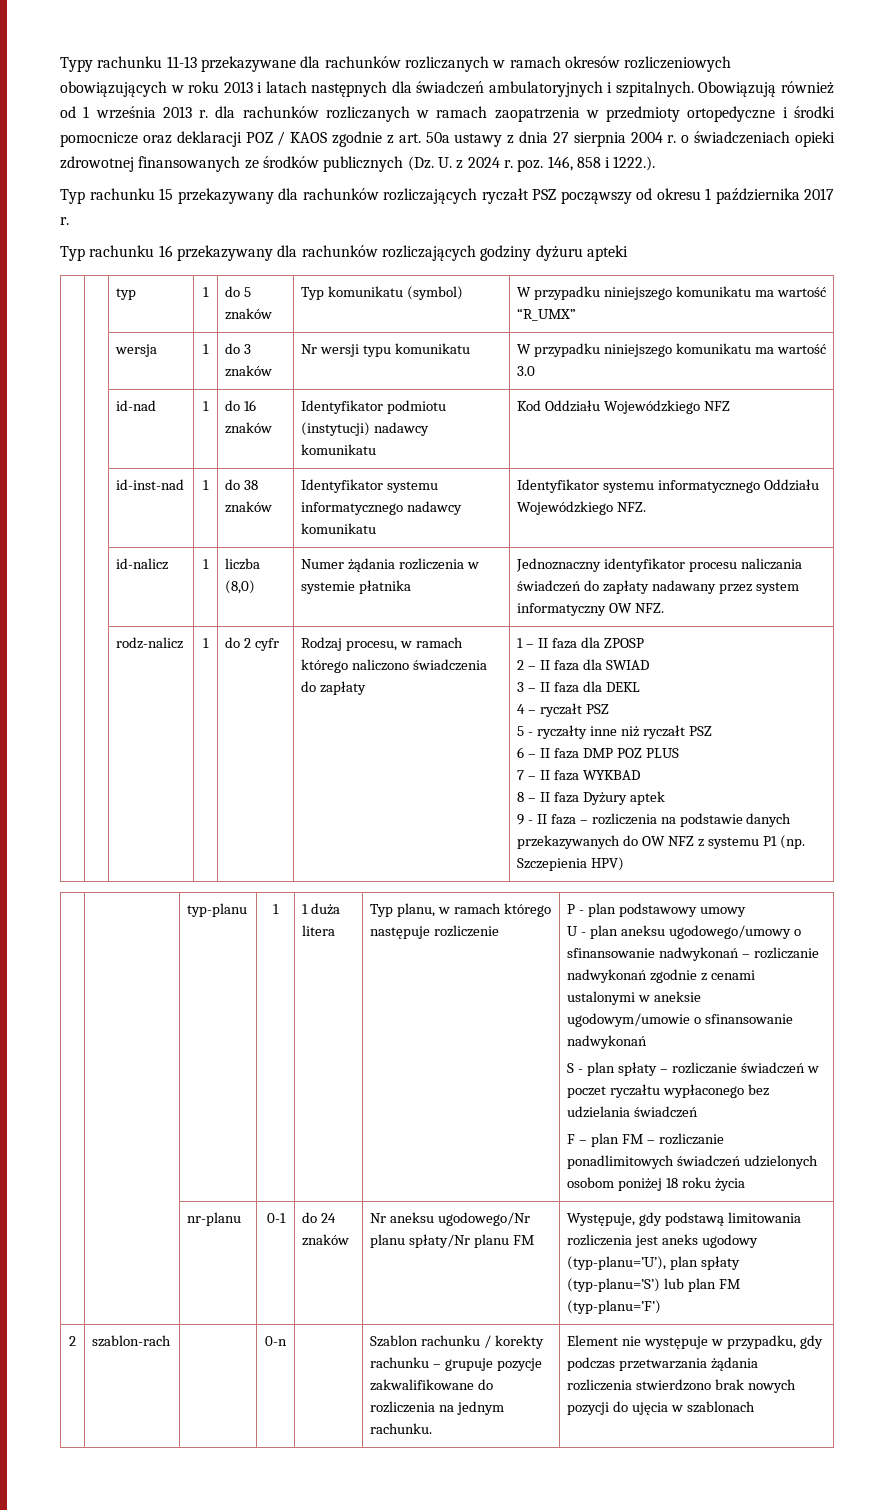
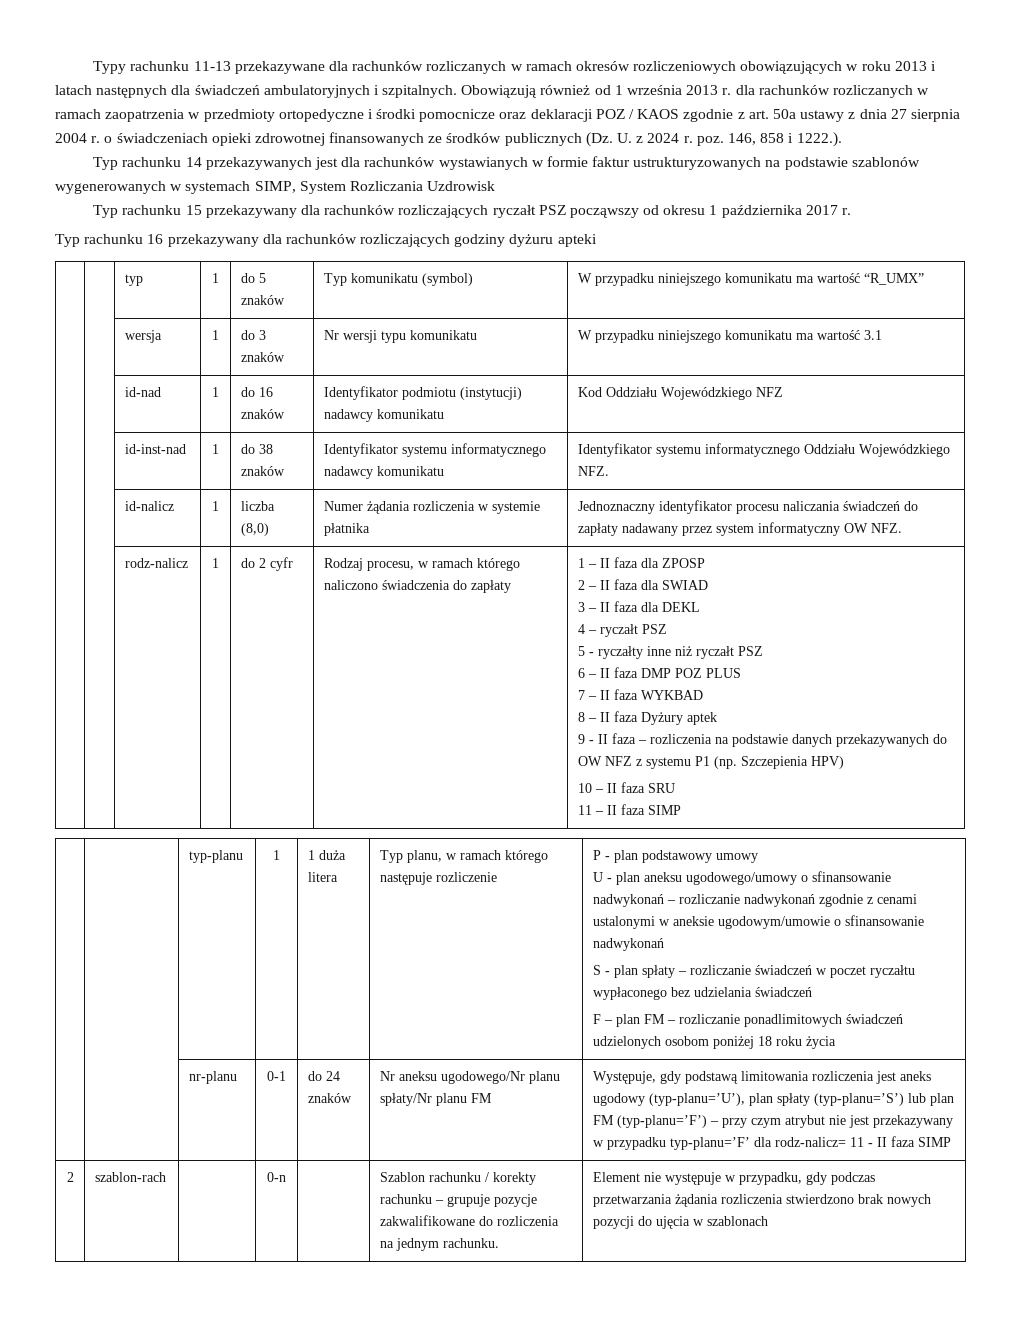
+ Typ rachunku 14 przekazywanych jest dla rachunków wystawianych w formie faktur ustrukturyzowanych na podstawie szablonów wygenerowanych w systemach SIMP, System Rozliczania Uzdrowisk
- | | wersja | 1 | do 3 znaków | Nr wersji typu komunikatu | W przypadku niniejszego komunikatu ma wartość 3.0
+ | | wersja | 1 | do 3 znaków | Nr wersji typu komunikatu | W przypadku niniejszego komunikatu ma wartość 3.1
+ 10 – II faza SRU
+ 11 – II faza SIMP
- Występuje, gdy podstawą limitowania rozliczenia jest aneks ugodowy (typ-planu=’U’), plan spłaty (typ-planu=’S’) lub plan FM (typ-planu=’F’)
+ Występuje, gdy podstawą limitowania rozliczenia jest aneks ugodowy (typ-planu=’U’), plan spłaty (typ-planu=’S’) lub plan FM (typ-planu=’F’) – przy czym atrybut nie jest przekazywany w przypadku typ-planu=’F’ dla rodz-nalicz= 11 - II faza SIMP

